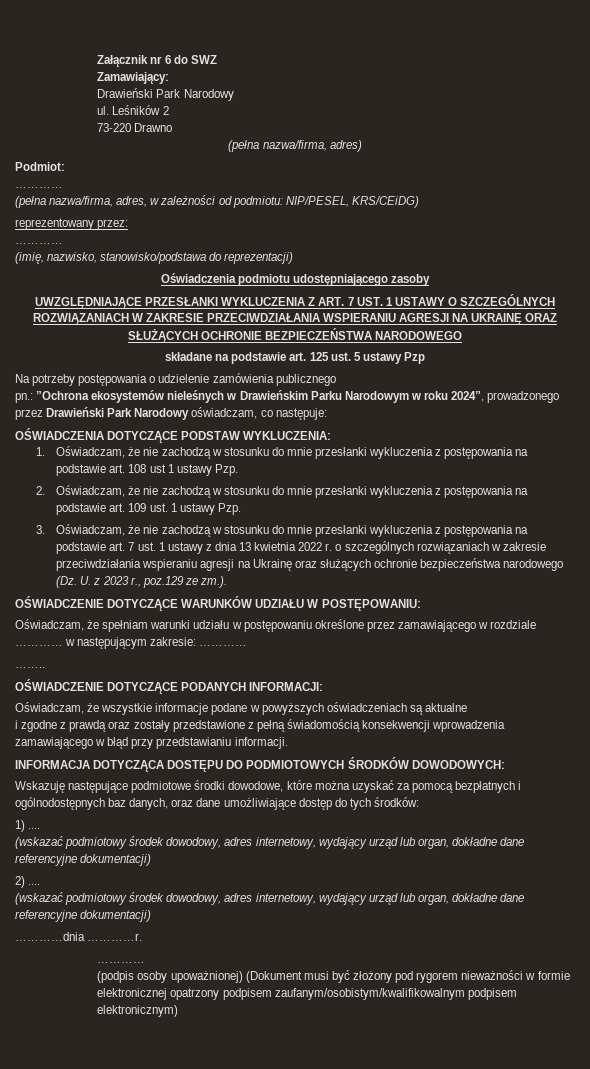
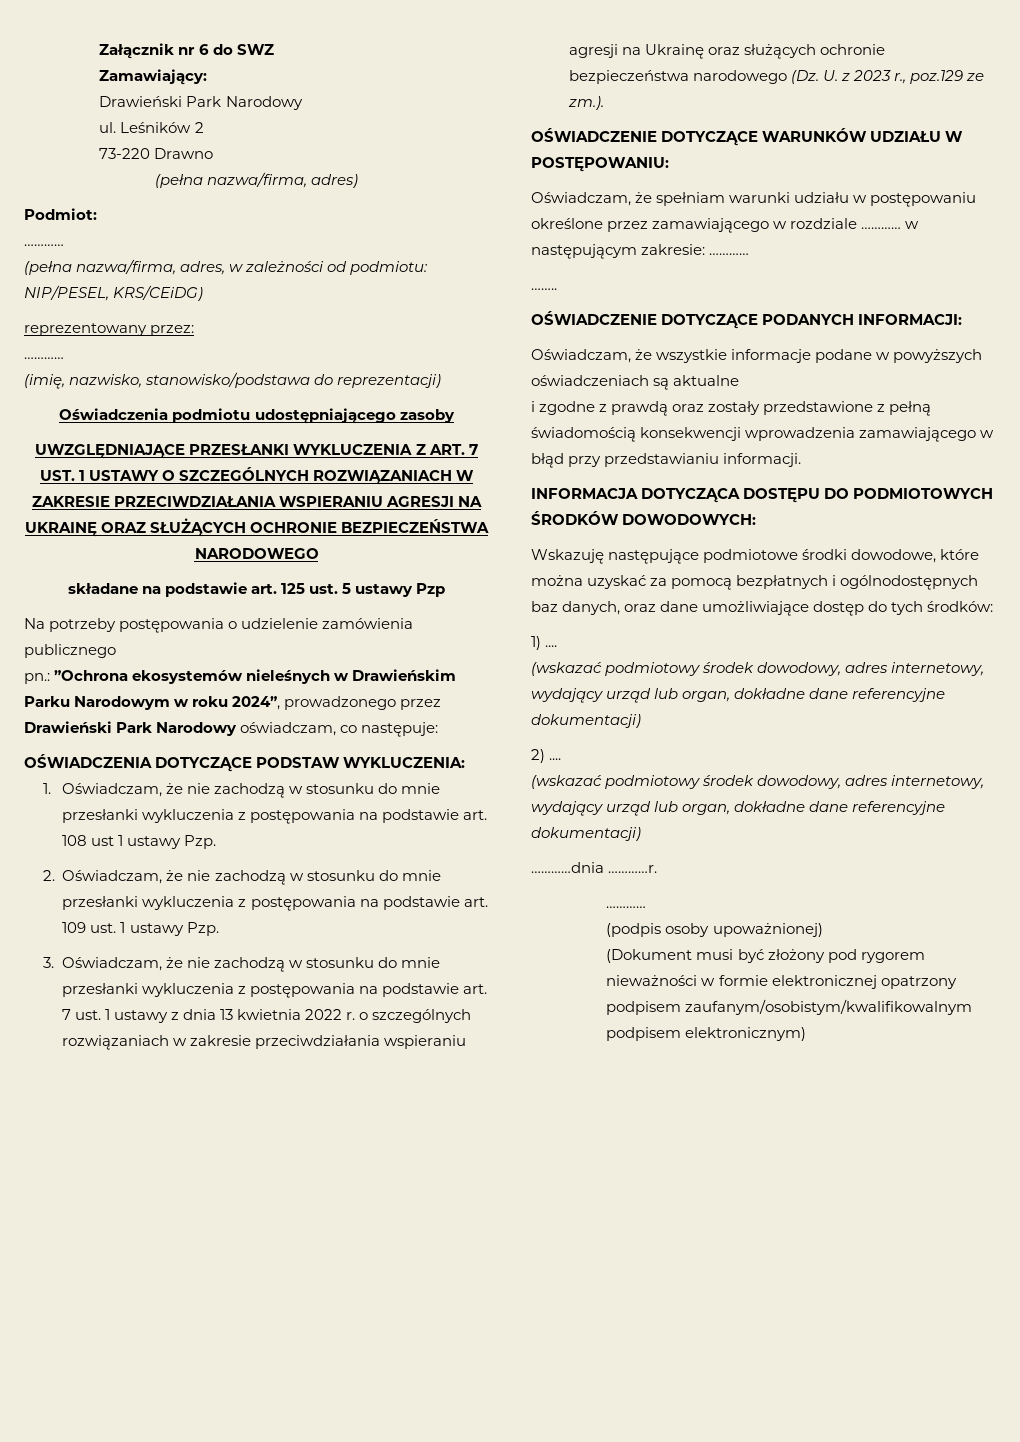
- (podpis osoby upoważnionej) (Dokument musi być złożony pod rygorem nieważności w formie elektronicznej opatrzony podpisem zaufanym/osobistym/kwalifikowalnym podpisem elektronicznym)
+ (podpis osoby upoważnionej)
+ (Dokument musi być złożony pod rygorem nieważności w formie elektronicznej opatrzony podpisem zaufanym/osobistym/kwalifikowalnym podpisem elektronicznym)

